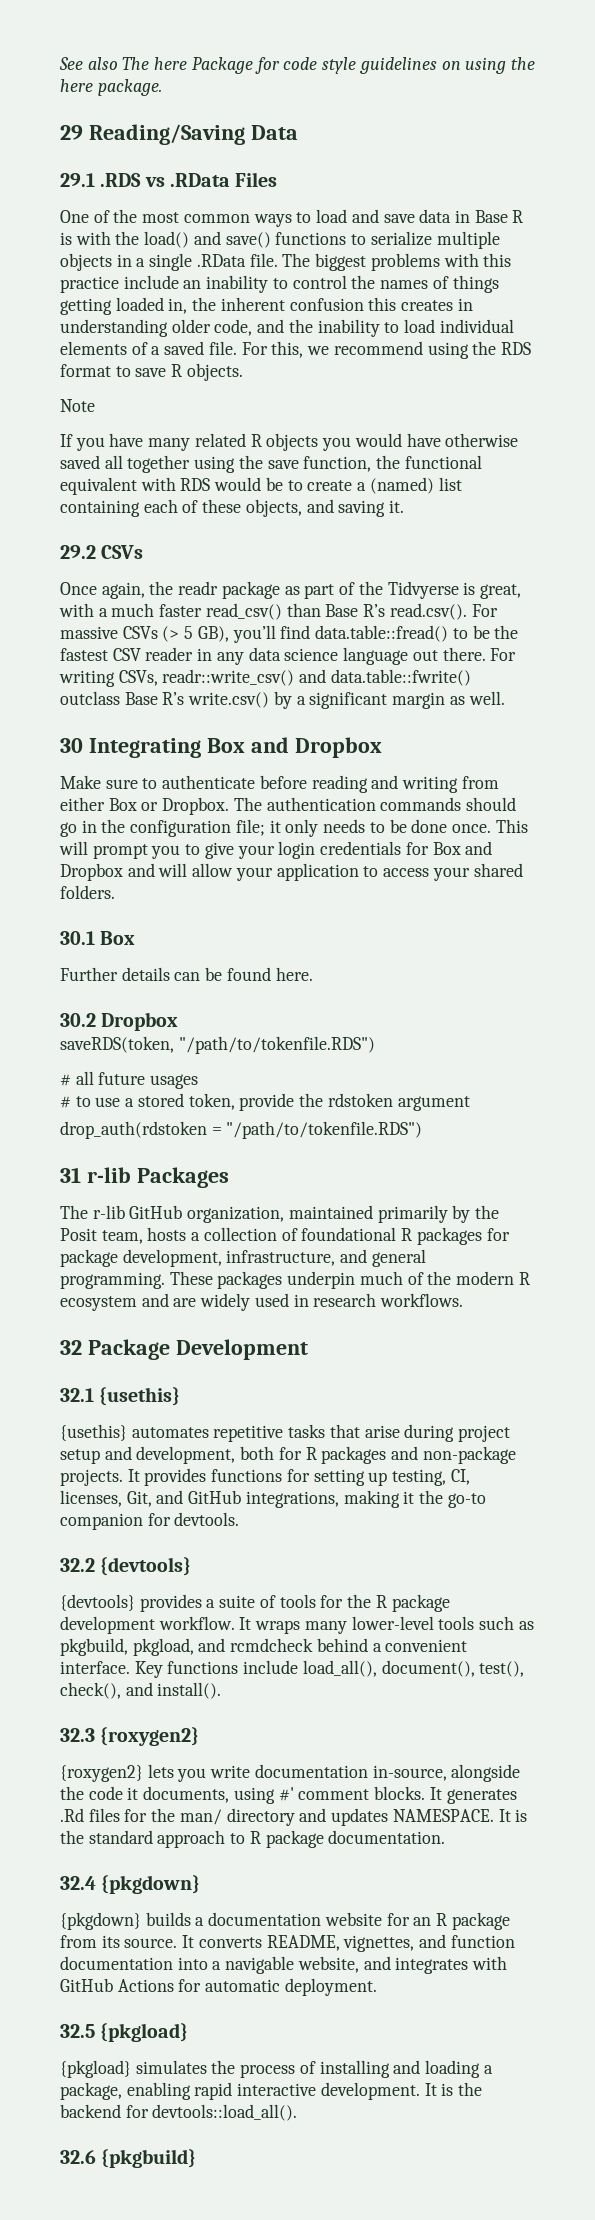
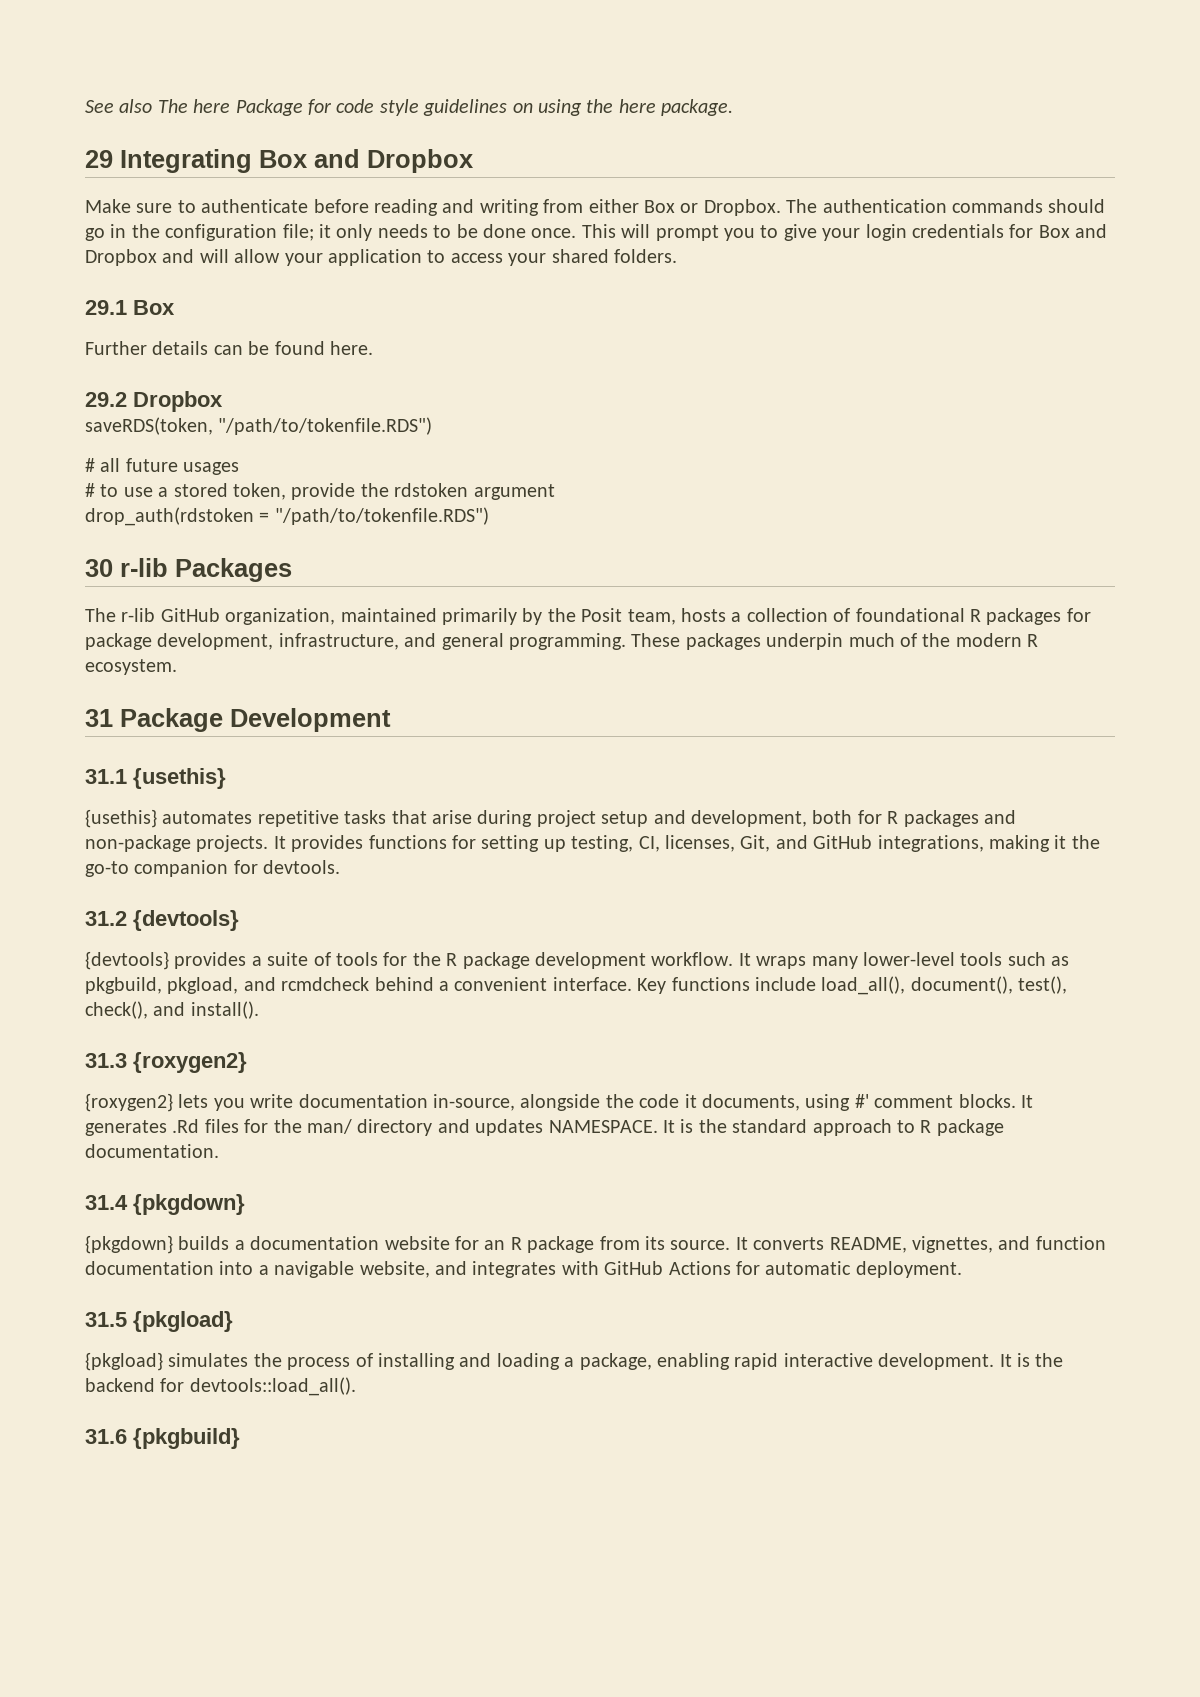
- 29 Reading/Saving Data
- 29.1 .RDS vs .RData Files
- One of the most common ways to load and save data in Base R is with the load() and save() functions to serialize multiple objects in a single .RData file. The biggest problems with this practice include an inability to control the names of things getting loaded in, the inherent confusion this creates in understanding older code, and the inability to load individual elements of a saved file. For this, we recommend using the RDS format to save R objects.
- Note
- If you have many related R objects you would have otherwise saved all together using the save function, the functional equivalent with RDS would be to create a (named) list containing each of these objects, and saving it.
- 29.2 CSVs
- Once again, the readr package as part of the Tidvyerse is great, with a much faster read_csv() than Base R’s read.csv(). For massive CSVs (> 5 GB), you’ll find data.table::fread() to be the fastest CSV reader in any data science language out there. For writing CSVs, readr::write_csv() and data.table::fwrite() outclass Base R’s write.csv() by a significant margin as well.
- 30 Integrating Box and Dropbox
+ 29 Integrating Box and Dropbox
- 30.1 Box
+ 29.1 Box
- 30.2 Dropbox
+ 29.2 Dropbox
- 31 r-lib Packages
+ 30 r-lib Packages
- These packages underpin much of the modern R ecosystem and are widely used in research workflows.
- 32 Package Development
+ These packages underpin much of the modern R ecosystem.
+ 31 Package Development
- 32.1 {usethis}
+ 31.1 {usethis}
- 32.2 {devtools}
+ 31.2 {devtools}
- 32.3 {roxygen2}
+ 31.3 {roxygen2}
- 32.4 {pkgdown}
+ 31.4 {pkgdown}
- 32.5 {pkgload}
+ 31.5 {pkgload}
- 32.6 {pkgbuild}
+ 31.6 {pkgbuild}

